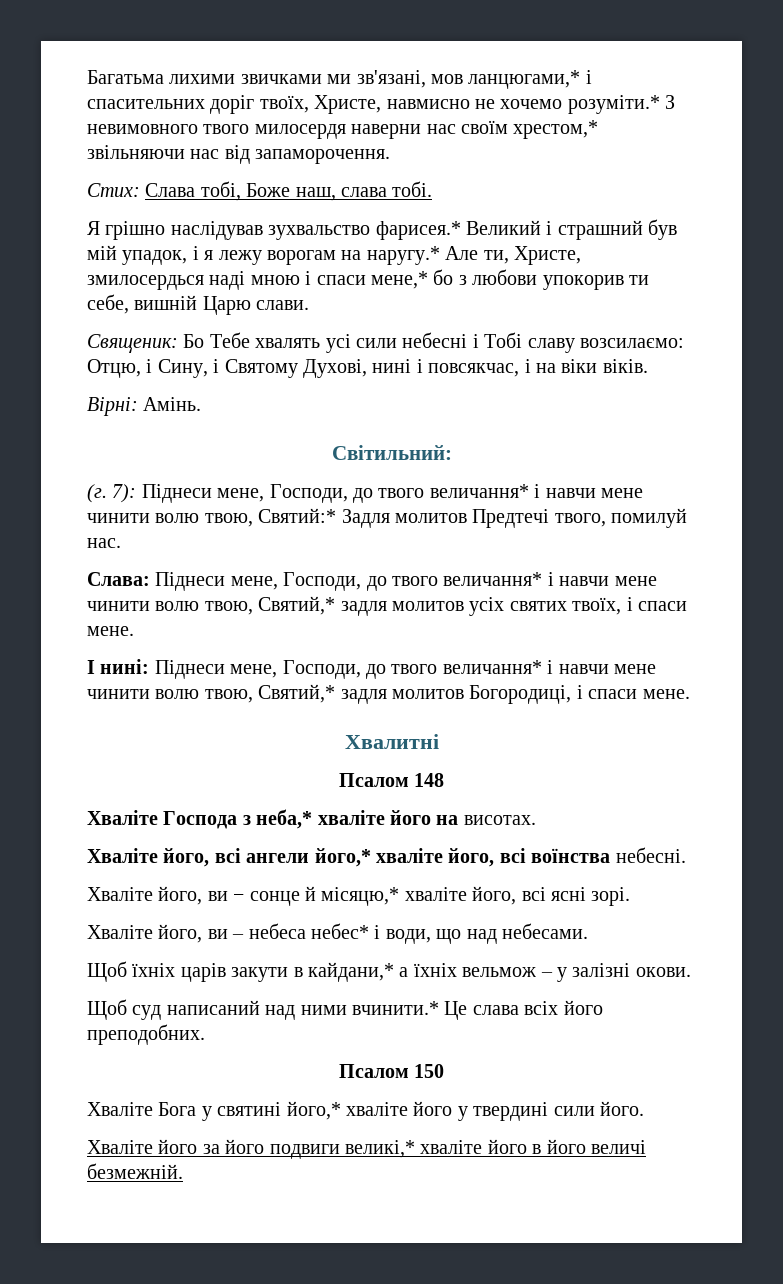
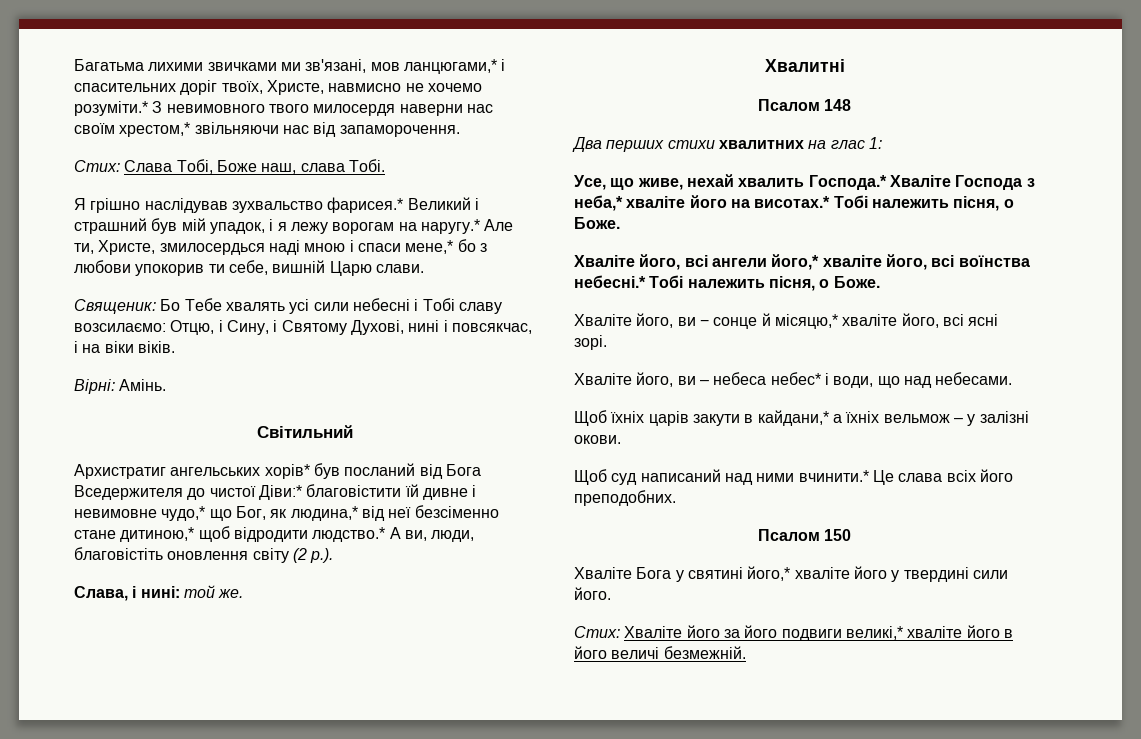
- Стих: Слава тобі, Боже наш, слава тобі.
+ Стих: Слава Тобі, Боже наш, слава Тобі.
- Світильний:
- (г. 7): Піднеси мене, Господи, до твого величання* і навчи мене чинити волю твою, Святий:* Задля молитов Предтечі твого, помилуй нас.
- Слава: Піднеси мене, Господи, до твого величання* і навчи мене чинити волю твою, Святий,* задля молитов усіх святих твоїх, і спаси мене.
- І нині: Піднеси мене, Господи, до твого величання* і навчи мене чинити волю твою, Святий,* задля молитов Богородиці, і спаси мене.
+ Світильний
+ Архистратиг ангельських хорів* був посланий від Бога Вседержителя до чистої Діви:* благовістити їй дивне і невимовне чудо,* що Бог, як людина,* від неї безсіменно стане дитиною,* щоб відродити людство.* А ви, люди, благовістіть оновлення світу (2 р.).
+ Слава, і нині: той же.
  Хвалитні
  Псалом 148
- Хваліте Господа з неба,* хваліте його на висотах.
+ Два перших стихи хвалитних на глас 1:
+ Усе, що живе, нехай хвалить Господа.* Хваліте Господа з неба,* хваліте його на висотах.* Тобі належить пісня, о Боже.
- Хваліте його, всі ангели його,* хваліте його, всі воїнства небесні.
+ Хваліте його, всі ангели його,* хваліте його, всі воїнства небесні.* Тобі належить пісня, о Боже.
- Хваліте його за його подвиги великі,* хваліте його в його величі безмежній.
+ Стих: Хваліте його за його подвиги великі,* хваліте його в його величі безмежній.

